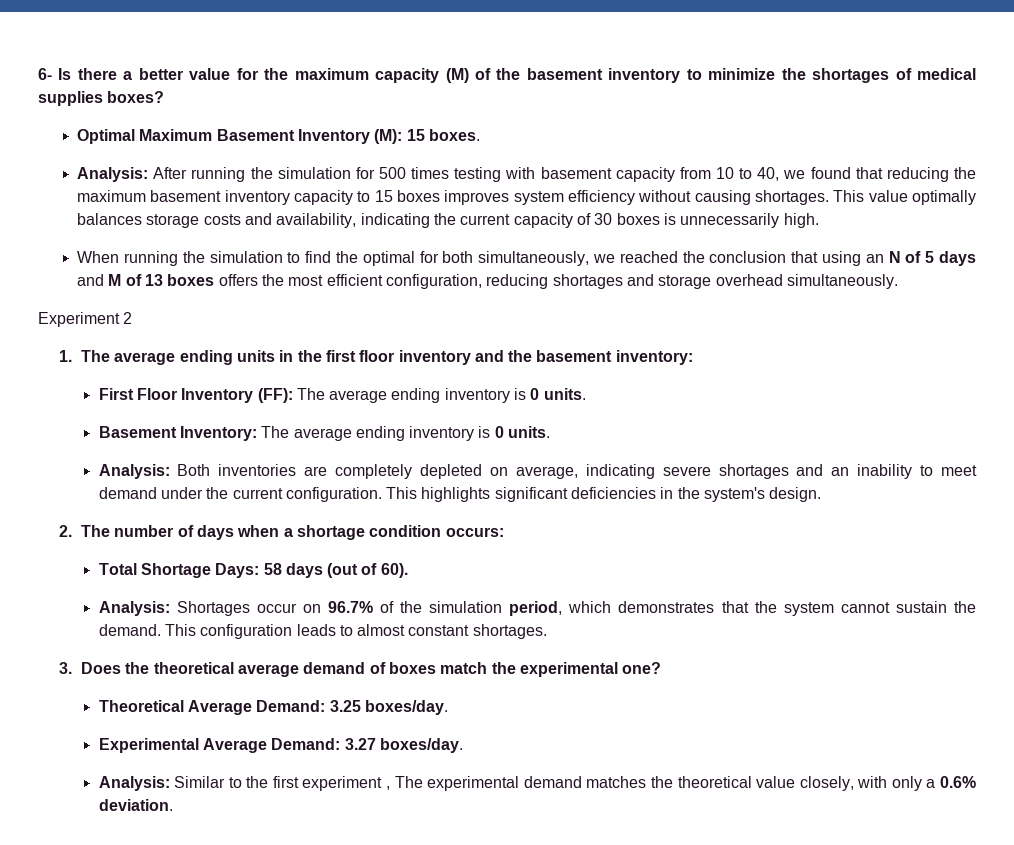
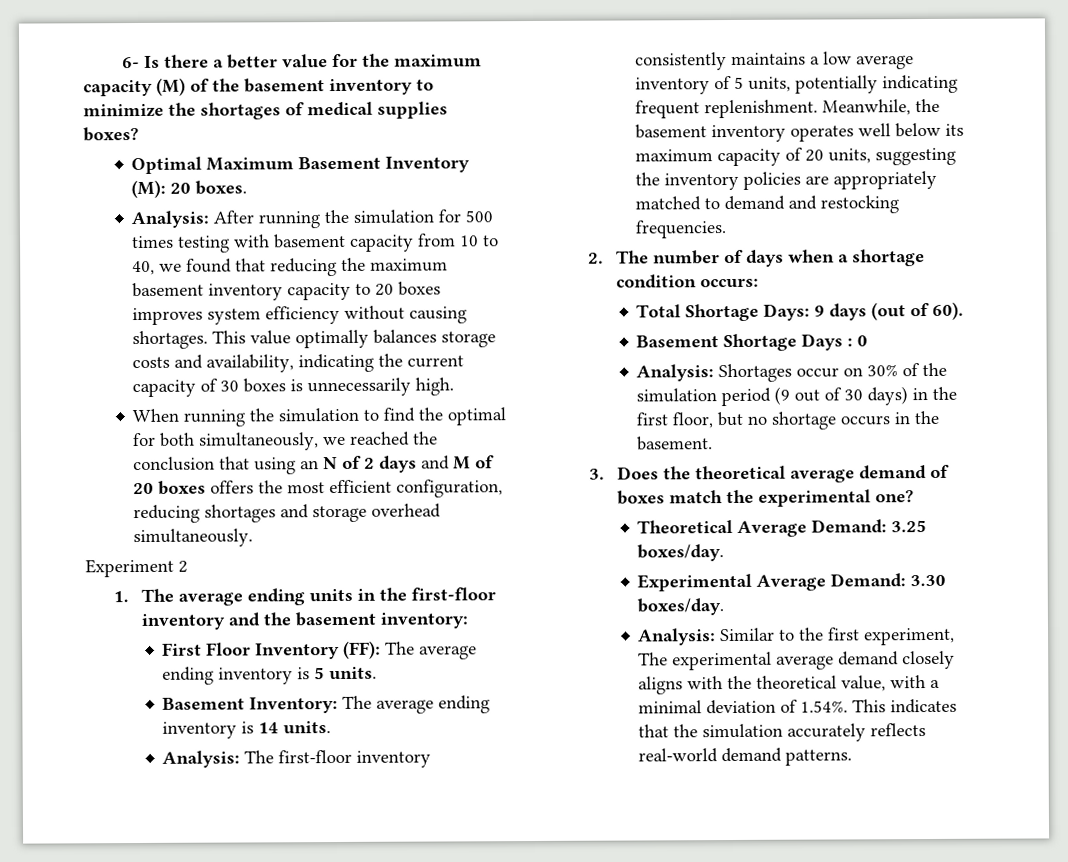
- Optimal Maximum Basement Inventory (M): 15 boxes.
+ Optimal Maximum Basement Inventory (M): 20 boxes.
- Analysis: After running the simulation for 500 times testing with basement capacity from 10 to 40, we found that reducing the maximum basement inventory capacity to 15 boxes improves system efficiency without causing shortages.
+ Analysis: After running the simulation for 500 times testing with basement capacity from 10 to 40, we found that reducing the maximum basement inventory capacity to 20 boxes improves system efficiency without causing shortages.
- When running the simulation to find the optimal for both simultaneously, we reached the conclusion that using an N of 5 days and M of 13 boxes offers the most efficient configuration, reducing shortages and storage overhead simultaneously.
+ When running the simulation to find the optimal for both simultaneously, we reached the conclusion that using an N of 2 days and M of 20 boxes offers the most efficient configuration, reducing shortages and storage overhead simultaneously.
- 1. The average ending units in the first floor inventory and the basement inventory:
+ 1. The average ending units in the first-floor inventory and the basement inventory:
- First Floor Inventory (FF): The average ending inventory is 0 units.
+ First Floor Inventory (FF): The average ending inventory is 5 units.
- Basement Inventory: The average ending inventory is 0 units.
+ Basement Inventory: The average ending inventory is 14 units.
- Analysis: Both inventories are completely depleted on average, indicating severe shortages and an inability to meet demand under the current configuration. This highlights significant deficiencies in the system's design.
+ Analysis: The first-floor inventory consistently maintains a low average inventory of 5 units, potentially indicating frequent replenishment. Meanwhile, the basement inventory operates well below its maximum capacity of 20 units, suggesting the inventory policies are appropriately matched to demand and restocking frequencies.
- Total Shortage Days: 58 days (out of 60).
+ Total Shortage Days: 9 days (out of 60).
+ Basement Shortage Days : 0
- Analysis: Shortages occur on 96.7% of the simulation period, which demonstrates that the system cannot sustain the demand. This configuration leads to almost constant shortages.
+ Analysis: Shortages occur on 30% of the simulation period (9 out of 30 days) in the first floor, but no shortage occurs in the basement.
- Experimental Average Demand: 3.27 boxes/day.
+ Experimental Average Demand: 3.30 boxes/day.
- Analysis: Similar to the first experiment , The experimental demand matches the theoretical value closely, with only a 0.6% deviation.
+ Analysis: Similar to the first experiment, The experimental average demand closely aligns with the theoretical value, with a minimal deviation of 1.54%. This indicates that the simulation accurately reflects real-world demand patterns.

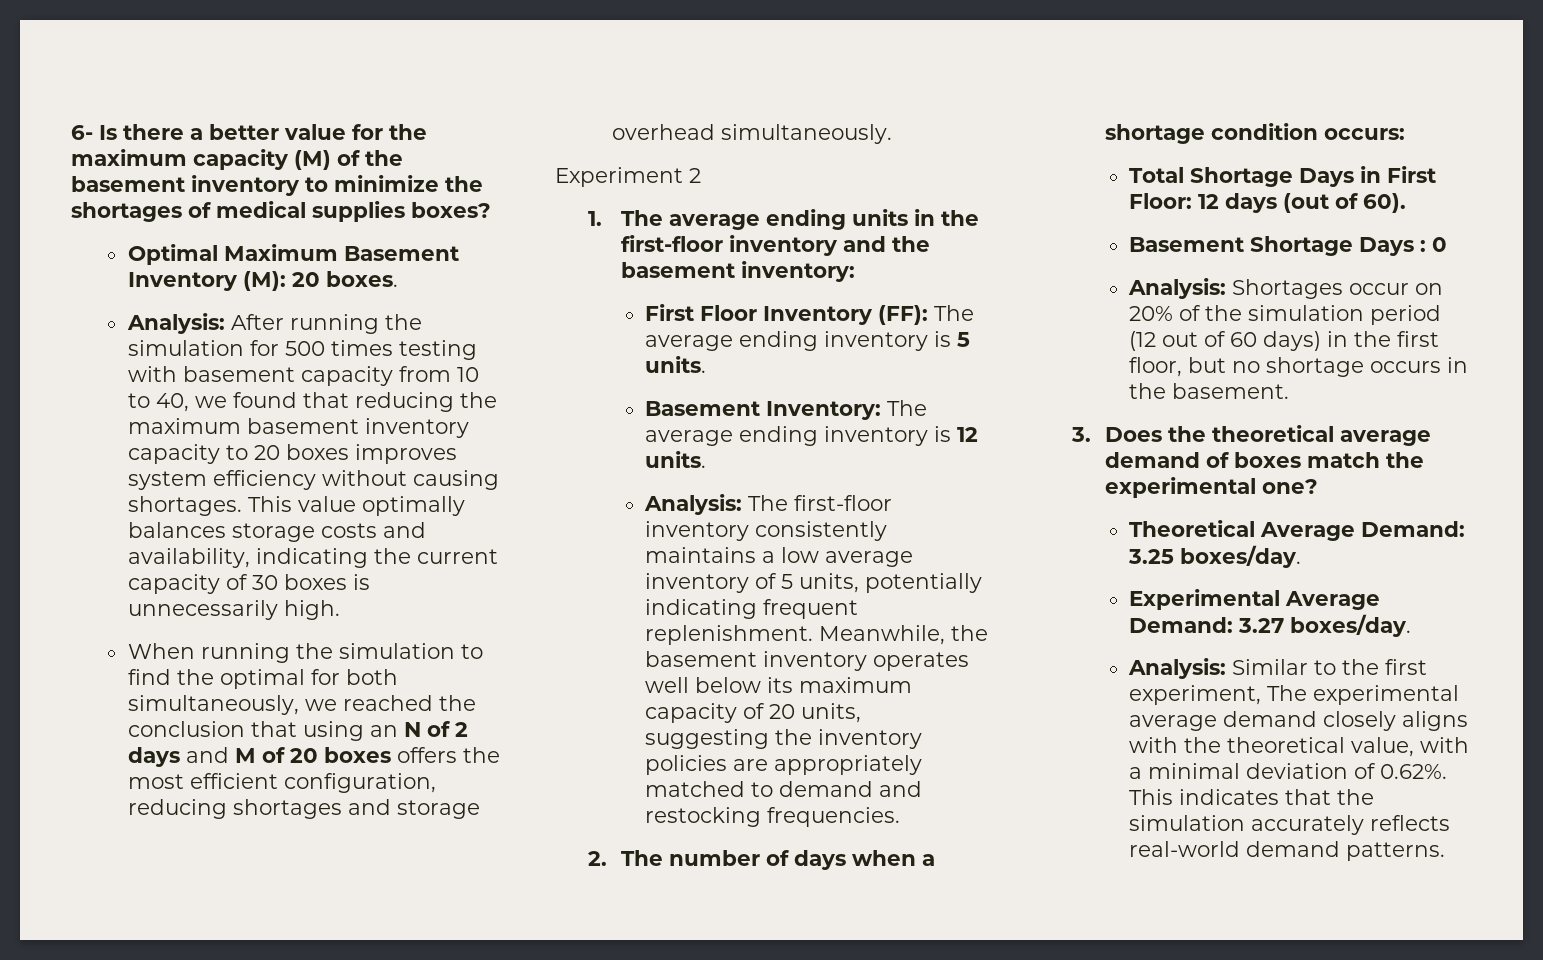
- Basement Inventory: The average ending inventory is 14 units.
+ Basement Inventory: The average ending inventory is 12 units.
- Total Shortage Days: 9 days (out of 60).
+ Total Shortage Days in First Floor: 12 days (out of 60).
- Analysis: Shortages occur on 30% of the simulation period (9 out of 30 days) in the first floor, but no shortage occurs in the basement.
+ Analysis: Shortages occur on 20% of the simulation period (12 out of 60 days) in the first floor, but no shortage occurs in the basement.
- Experimental Average Demand: 3.30 boxes/day.
+ Experimental Average Demand: 3.27 boxes/day.
- Analysis: Similar to the first experiment, The experimental average demand closely aligns with the theoretical value, with a minimal deviation of 1.54%. This indicates that the simulation accurately reflects real-world demand patterns.
+ Analysis: Similar to the first experiment, The experimental average demand closely aligns with the theoretical value, with a minimal deviation of 0.62%. This indicates that the simulation accurately reflects real-world demand patterns.

